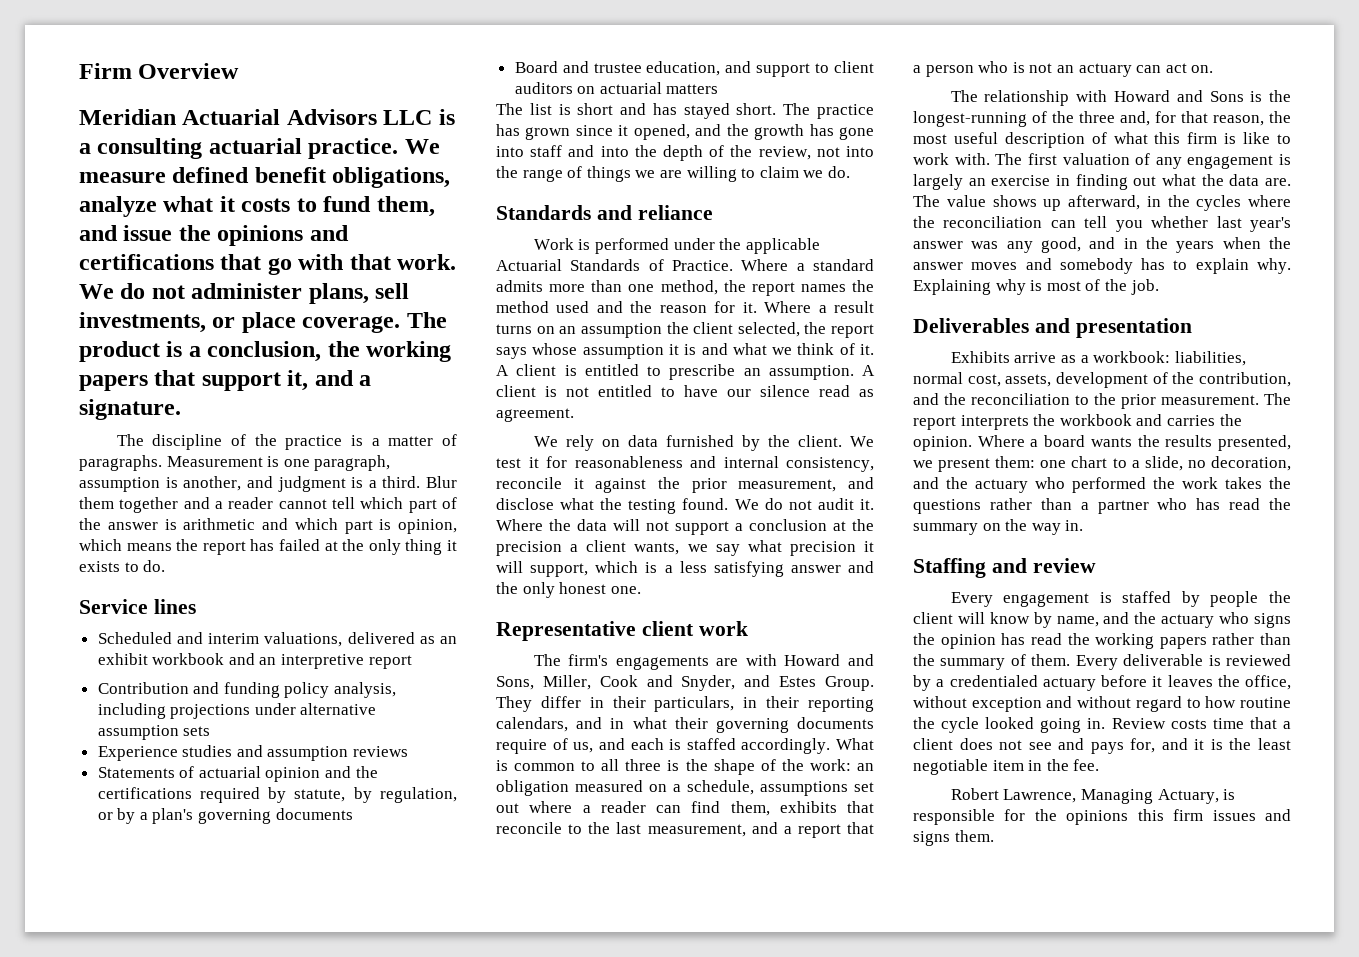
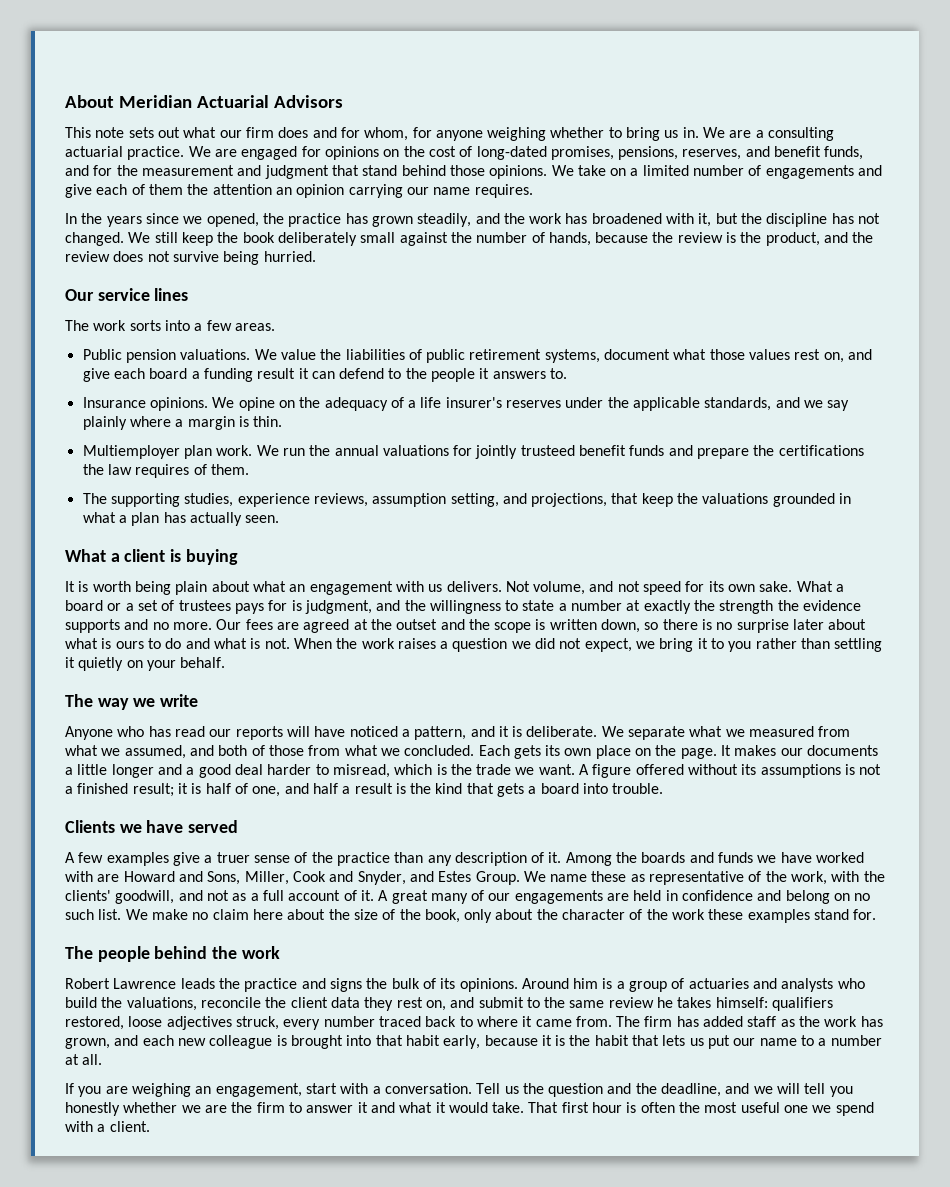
- Firm Overview
- Meridian Actuarial Advisors LLC is a consulting actuarial practice.
+ About Meridian Actuarial Advisors
+ This note sets out what our firm does and for whom, for anyone weighing whether to bring us in. We are a consulting actuarial practice.
- We measure defined benefit obligations, analyze what it costs to fund them, and issue the opinions and certifications that go with that work. We do not administer plans, sell investments, or place coverage. The product is a conclusion, the working papers that support it, and a signature.
- The discipline of the practice is a matter of paragraphs. Measurement is one paragraph, assumption is another, and judgment is a third. Blur them together and a reader cannot tell which part of the answer is arithmetic and which part is opinion, which means the report has failed at the only thing it exists to do.
- Service lines
- Scheduled and interim valuations, delivered as an exhibit workbook and an interpretive report
- Contribution and funding policy analysis, including projections under alternative assumption sets
- Experience studies and assumption reviews
- Statements of actuarial opinion and the certifications required by statute, by regulation, or by a plan's governing documents
- Board and trustee education, and support to client auditors on actuarial matters
- The list is short and has stayed short. The practice has grown since it opened, and the growth has gone into staff and into the depth of the review, not into the range of things we are willing to claim we do.
- Standards and reliance
- Work is performed under the applicable Actuarial Standards of Practice. Where a standard admits more than one method, the report names the method used and the reason for it. Where a result turns on an assumption the client selected, the report says whose assumption it is and what we think of it. A client is entitled to prescribe an assumption. A client is not entitled to have our silence read as agreement.
- We rely on data furnished by the client. We test it for reasonableness and internal consistency, reconcile it against the prior measurement, and disclose what the testing found. We do not audit it. Where the data will not support a conclusion at the precision a client wants, we say what precision it will support, which is a less satisfying answer and the only honest one.
- Representative client work
- The firm's engagements are with Howard and Sons, Miller, Cook and Snyder, and Estes Group.
+ We are engaged for opinions on the cost of long-dated promises, pensions, reserves, and benefit funds, and for the measurement and judgment that stand behind those opinions. We take on a limited number of engagements and give each of them the attention an opinion carrying our name requires.
+ In the years since we opened, the practice has grown steadily, and the work has broadened with it, but the discipline has not changed. We still keep the book deliberately small against the number of hands, because the review is the product, and the review does not survive being hurried.
+ Our service lines
+ The work sorts into a few areas.
+ Public pension valuations. We value the liabilities of public retirement systems, document what those values rest on, and give each board a funding result it can defend to the people it answers to.
+ Insurance opinions. We opine on the adequacy of a life insurer's reserves under the applicable standards, and we say plainly where a margin is thin.
+ Multiemployer plan work. We run the annual valuations for jointly trusteed benefit funds and prepare the certifications the law requires of them.
+ The supporting studies, experience reviews, assumption setting, and projections, that keep the valuations grounded in what a plan has actually seen.
+ What a client is buying
+ It is worth being plain about what an engagement with us delivers. Not volume, and not speed for its own sake. What a board or a set of trustees pays for is judgment, and the willingness to state a number at exactly the strength the evidence supports and no more. Our fees are agreed at the outset and the scope is written down, so there is no surprise later about what is ours to do and what is not. When the work raises a question we did not expect, we bring it to you rather than settling it quietly on your behalf.
+ The way we write
+ Anyone who has read our reports will have noticed a pattern, and it is deliberate. We separate what we measured from what we assumed, and both of those from what we concluded. Each gets its own place on the page. It makes our documents a little longer and a good deal harder to misread, which is the trade we want. A figure offered without its assumptions is not a finished result; it is half of one, and half a result is the kind that gets a board into trouble.
+ Clients we have served
+ A few examples give a truer sense of the practice than any description of it. Among the boards and funds we have worked with are Howard and Sons, Miller, Cook and Snyder, and Estes Group.
- They differ in their particulars, in their reporting calendars, and in what their governing documents require of us, and each is staffed accordingly. What is common to all three is the shape of the work: an obligation measured on a schedule, assumptions set out where a reader can find them, exhibits that reconcile to the last measurement, and a report that a person who is not an actuary can act on.
- The relationship with Howard and Sons is the longest-running of the three and, for that reason, the most useful description of what this firm is like to work with. The first valuation of any engagement is largely an exercise in finding out what the data are. The value shows up afterward, in the cycles where the reconciliation can tell you whether last year's answer was any good, and in the years when the answer moves and somebody has to explain why. Explaining why is most of the job.
- Deliverables and presentation
- Exhibits arrive as a workbook: liabilities, normal cost, assets, development of the contribution, and the reconciliation to the prior measurement. The report interprets the workbook and carries the opinion. Where a board wants the results presented, we present them: one chart to a slide, no decoration, and the actuary who performed the work takes the questions rather than a partner who has read the summary on the way in.
- Staffing and review
- Every engagement is staffed by people the client will know by name, and the actuary who signs the opinion has read the working papers rather than the summary of them. Every deliverable is reviewed by a credentialed actuary before it leaves the office, without exception and without regard to how routine the cycle looked going in. Review costs time that a client does not see and pays for, and it is the least negotiable item in the fee.
- Robert Lawrence, Managing Actuary, is responsible for the opinions this firm issues and signs them.
+ We name these as representative of the work, with the clients' goodwill, and not as a full account of it. A great many of our engagements are held in confidence and belong on no such list. We make no claim here about the size of the book, only about the character of the work these examples stand for.
+ The people behind the work
+ Robert Lawrence leads the practice and signs the bulk of its opinions. Around him is a group of actuaries and analysts who build the valuations, reconcile the client data they rest on, and submit to the same review he takes himself: qualifiers restored, loose adjectives struck, every number traced back to where it came from. The firm has added staff as the work has grown, and each new colleague is brought into that habit early, because it is the habit that lets us put our name to a number at all.
+ If you are weighing an engagement, start with a conversation. Tell us the question and the deadline, and we will tell you honestly whether we are the firm to answer it and what it would take. That first hour is often the most useful one we spend with a client.

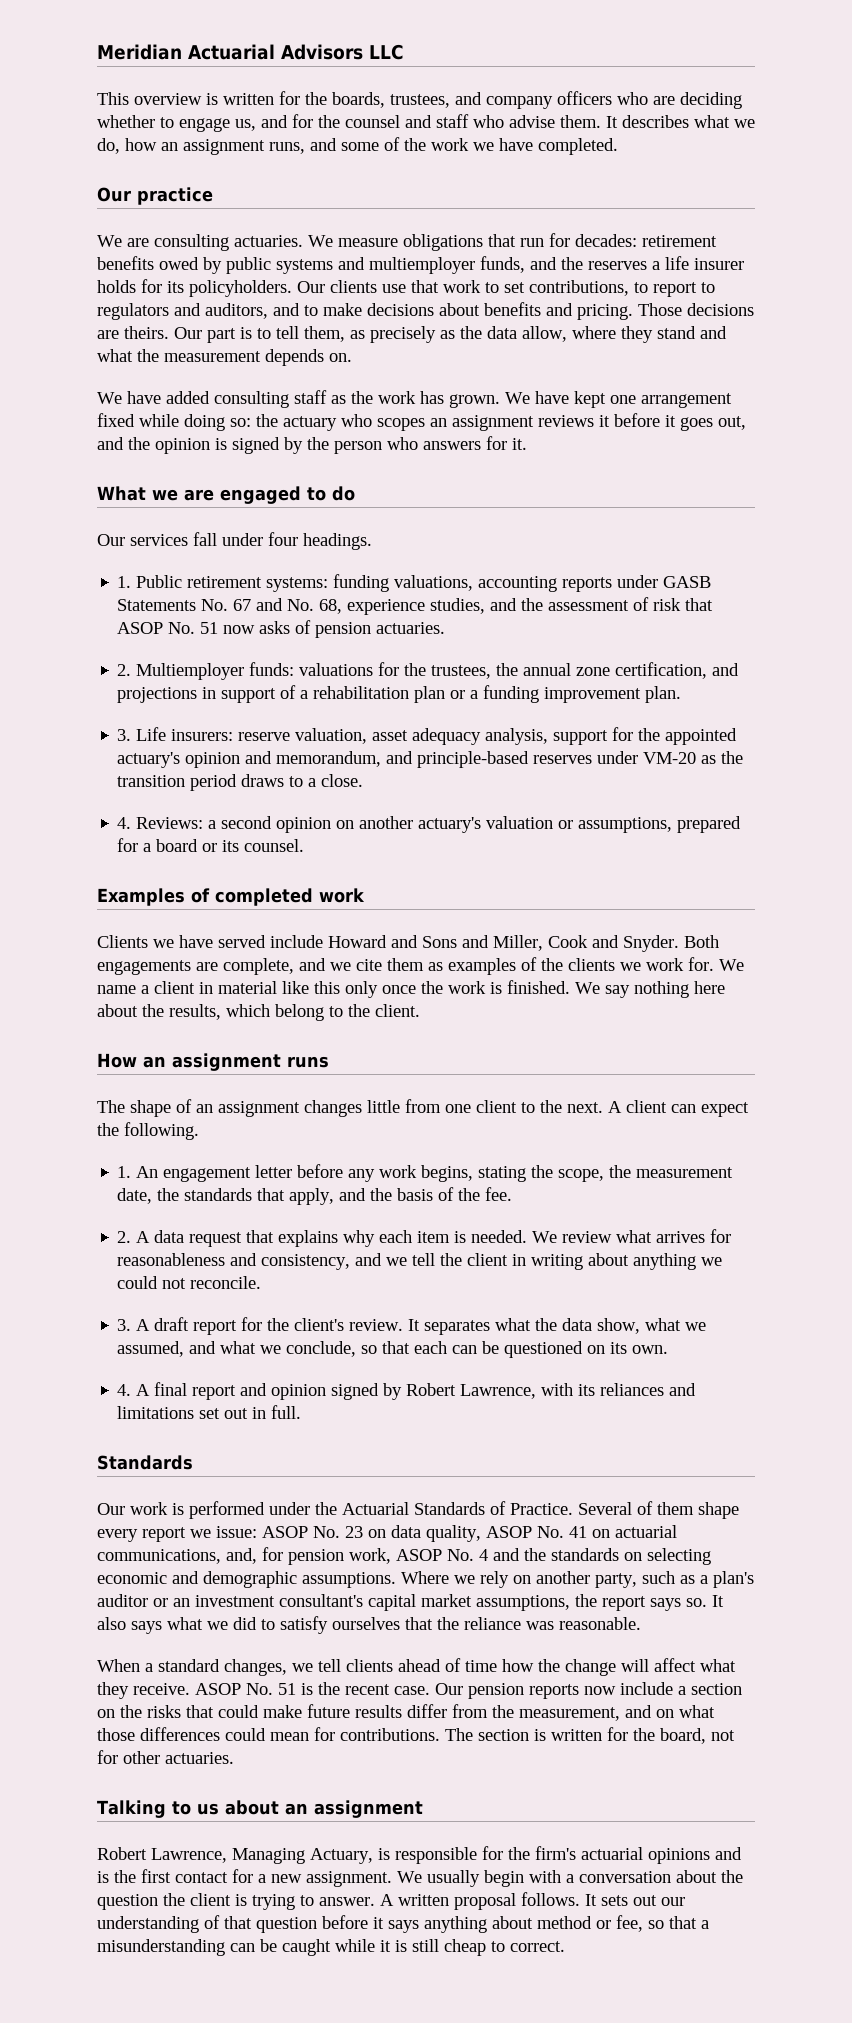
- About Meridian Actuarial Advisors
+ Meridian Actuarial Advisors LLC
- This note sets out what our firm does and for whom, for anyone weighing whether to bring us in. We are a consulting actuarial practice. We are engaged for opinions on the cost of long-dated promises, pensions, reserves, and benefit funds, and for the measurement and judgment that stand behind those opinions. We take on a limited number of engagements and give each of them the attention an opinion carrying our name requires.
- In the years since we opened, the practice has grown steadily, and the work has broadened with it, but the discipline has not changed. We still keep the book deliberately small against the number of hands, because the review is the product, and the review does not survive being hurried.
- Our service lines
- The work sorts into a few areas.
- Public pension valuations. We value the liabilities of public retirement systems, document what those values rest on, and give each board a funding result it can defend to the people it answers to.
- Insurance opinions. We opine on the adequacy of a life insurer's reserves under the applicable standards, and we say plainly where a margin is thin.
- Multiemployer plan work. We run the annual valuations for jointly trusteed benefit funds and prepare the certifications the law requires of them.
- The supporting studies, experience reviews, assumption setting, and projections, that keep the valuations grounded in what a plan has actually seen.
- What a client is buying
- It is worth being plain about what an engagement with us delivers. Not volume, and not speed for its own sake. What a board or a set of trustees pays for is judgment, and the willingness to state a number at exactly the strength the evidence supports and no more. Our fees are agreed at the outset and the scope is written down, so there is no surprise later about what is ours to do and what is not. When the work raises a question we did not expect, we bring it to you rather than settling it quietly on your behalf.
- The way we write
- Anyone who has read our reports will have noticed a pattern, and it is deliberate. We separate what we measured from what we assumed, and both of those from what we concluded. Each gets its own place on the page. It makes our documents a little longer and a good deal harder to misread, which is the trade we want. A figure offered without its assumptions is not a finished result; it is half of one, and half a result is the kind that gets a board into trouble.
- Clients we have served
- A few examples give a truer sense of the practice than any description of it. Among the boards and funds we have worked with are Howard and Sons, Miller, Cook and Snyder, and Estes Group. We name these as representative of the work, with the clients' goodwill, and not as a full account of it. A great many of our engagements are held in confidence and belong on no such list. We make no claim here about the size of the book, only about the character of the work these examples stand for.
- The people behind the work
- Robert Lawrence leads the practice and signs the bulk of its opinions. Around him is a group of actuaries and analysts who build the valuations, reconcile the client data they rest on, and submit to the same review he takes himself: qualifiers restored, loose adjectives struck, every number traced back to where it came from. The firm has added staff as the work has grown, and each new colleague is brought into that habit early, because it is the habit that lets us put our name to a number at all.
- If you are weighing an engagement, start with a conversation. Tell us the question and the deadline, and we will tell you honestly whether we are the firm to answer it and what it would take. That first hour is often the most useful one we spend with a client.
+ This overview is written for the boards, trustees, and company officers who are deciding whether to engage us, and for the counsel and staff who advise them. It describes what we do, how an assignment runs, and some of the work we have completed.
+ Our practice
+ We are consulting actuaries. We measure obligations that run for decades: retirement benefits owed by public systems and multiemployer funds, and the reserves a life insurer holds for its policyholders. Our clients use that work to set contributions, to report to regulators and auditors, and to make decisions about benefits and pricing. Those decisions are theirs. Our part is to tell them, as precisely as the data allow, where they stand and what the measurement depends on.
+ We have added consulting staff as the work has grown. We have kept one arrangement fixed while doing so: the actuary who scopes an assignment reviews it before it goes out, and the opinion is signed by the person who answers for it.
+ What we are engaged to do
+ Our services fall under four headings.
+ 1. Public retirement systems: funding valuations, accounting reports under GASB Statements No. 67 and No. 68, experience studies, and the assessment of risk that ASOP No. 51 now asks of pension actuaries.
+ 2. Multiemployer funds: valuations for the trustees, the annual zone certification, and projections in support of a rehabilitation plan or a funding improvement plan.
+ 3. Life insurers: reserve valuation, asset adequacy analysis, support for the appointed actuary's opinion and memorandum, and principle-based reserves under VM-20 as the transition period draws to a close.
+ 4. Reviews: a second opinion on another actuary's valuation or assumptions, prepared for a board or its counsel.
+ Examples of completed work
+ Clients we have served include Howard and Sons and Miller, Cook and Snyder. Both engagements are complete, and we cite them as examples of the clients we work for. We name a client in material like this only once the work is finished. We say nothing here about the results, which belong to the client.
+ How an assignment runs
+ The shape of an assignment changes little from one client to the next. A client can expect the following.
+ 1. An engagement letter before any work begins, stating the scope, the measurement date, the standards that apply, and the basis of the fee.
+ 2. A data request that explains why each item is needed. We review what arrives for reasonableness and consistency, and we tell the client in writing about anything we could not reconcile.
+ 3. A draft report for the client's review. It separates what the data show, what we assumed, and what we conclude, so that each can be questioned on its own.
+ 4. A final report and opinion signed by Robert Lawrence, with its reliances and limitations set out in full.
+ Standards
+ Our work is performed under the Actuarial Standards of Practice. Several of them shape every report we issue: ASOP No. 23 on data quality, ASOP No. 41 on actuarial communications, and, for pension work, ASOP No. 4 and the standards on selecting economic and demographic assumptions. Where we rely on another party, such as a plan's auditor or an investment consultant's capital market assumptions, the report says so. It also says what we did to satisfy ourselves that the reliance was reasonable.
+ When a standard changes, we tell clients ahead of time how the change will affect what they receive. ASOP No. 51 is the recent case. Our pension reports now include a section on the risks that could make future results differ from the measurement, and on what those differences could mean for contributions. The section is written for the board, not for other actuaries.
+ Talking to us about an assignment
+ Robert Lawrence, Managing Actuary, is responsible for the firm's actuarial opinions and is the first contact for a new assignment. We usually begin with a conversation about the question the client is trying to answer. A written proposal follows. It sets out our understanding of that question before it says anything about method or fee, so that a misunderstanding can be caught while it is still cheap to correct.

